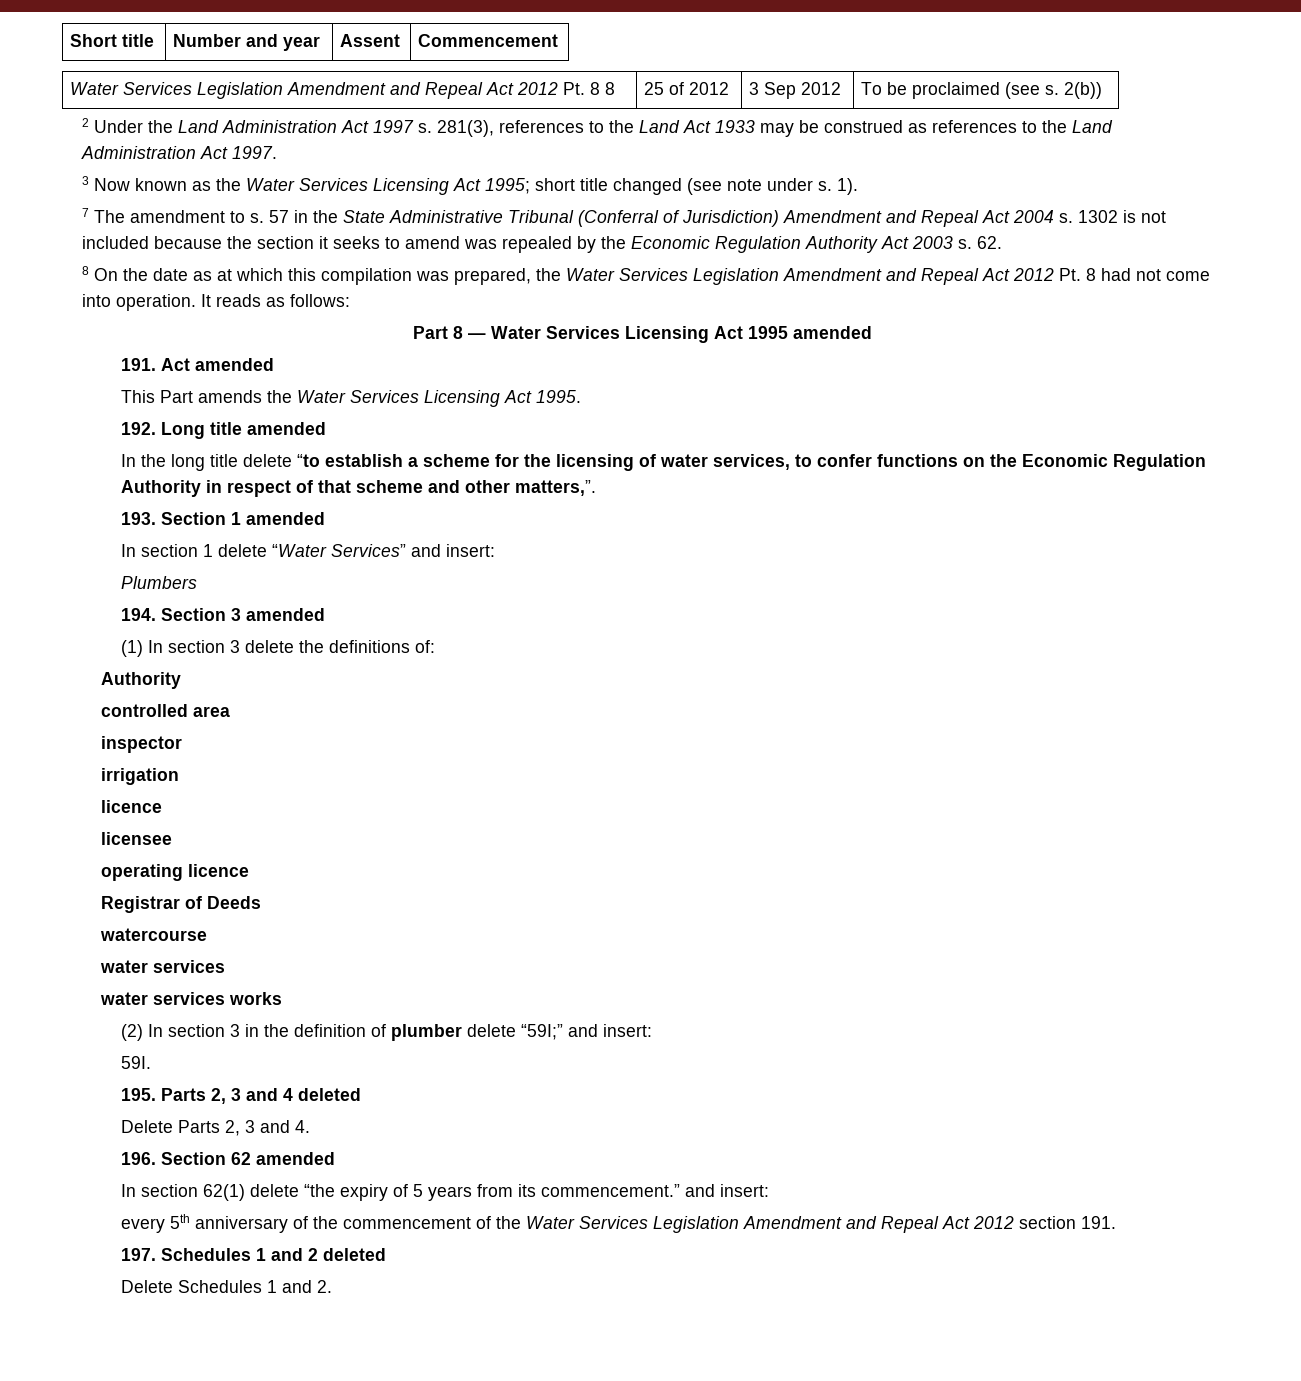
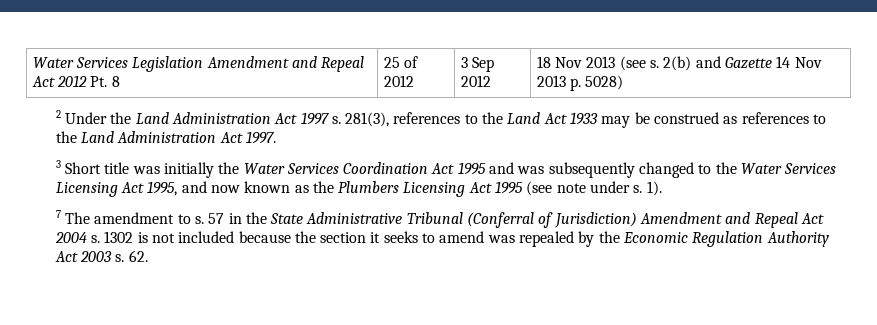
- Short title | Number and year | Assent | Commencement
- Water Services Legislation Amendment and Repeal Act 2012 Pt. 8 8 | 25 of 2012 | 3 Sep 2012 | To be proclaimed (see s. 2(b))
+ Water Services Legislation Amendment and Repeal Act 2012 Pt. 8 | 25 of 2012 | 3 Sep 2012 | 18 Nov 2013 (see s. 2(b) and Gazette 14 Nov 2013 p. 5028)
- 3 Now known as the Water Services Licensing Act 1995; short title changed (see note under s.
+ 3 Short title was initially the Water Services Coordination Act 1995 and was subsequently changed to the Water Services Licensing Act 1995, and now known as the Plumbers Licensing Act 1995 (see note under s.
- 8 On the date as at which this compilation was prepared, the Water Services Legislation Amendment and Repeal Act 2012 Pt. 8 had not come into operation. It reads as follows:
- Part 8 — Water Services Licensing Act 1995 amended
- 191. Act amended
- This Part amends the Water Services Licensing Act 1995.
- 192. Long title amended
- In the long title delete “to establish a scheme for the licensing of water services, to confer functions on the Economic Regulation Authority in respect of that scheme and other matters,”.
- 193. Section 1 amended
- In section 1 delete “Water Services” and insert:
- Plumbers
- 194. Section 3 amended
- (1) In section 3 delete the definitions of:
- Authority
- controlled area
- inspector
- irrigation
- licence
- licensee
- operating licence
- Registrar of Deeds
- watercourse
- water services
- water services works
- (2) In section 3 in the definition of plumber delete “59I;” and insert:
- 59I.
- 195. Parts 2, 3 and 4 deleted
- Delete Parts 2, 3 and 4.
- 196. Section 62 amended
- In section 62(1) delete “the expiry of 5 years from its commencement.” and insert:
- every 5th anniversary of the commencement of the Water Services Legislation Amendment and Repeal Act 2012 section 191.
- 197. Schedules 1 and 2 deleted
- Delete Schedules 1 and 2.

